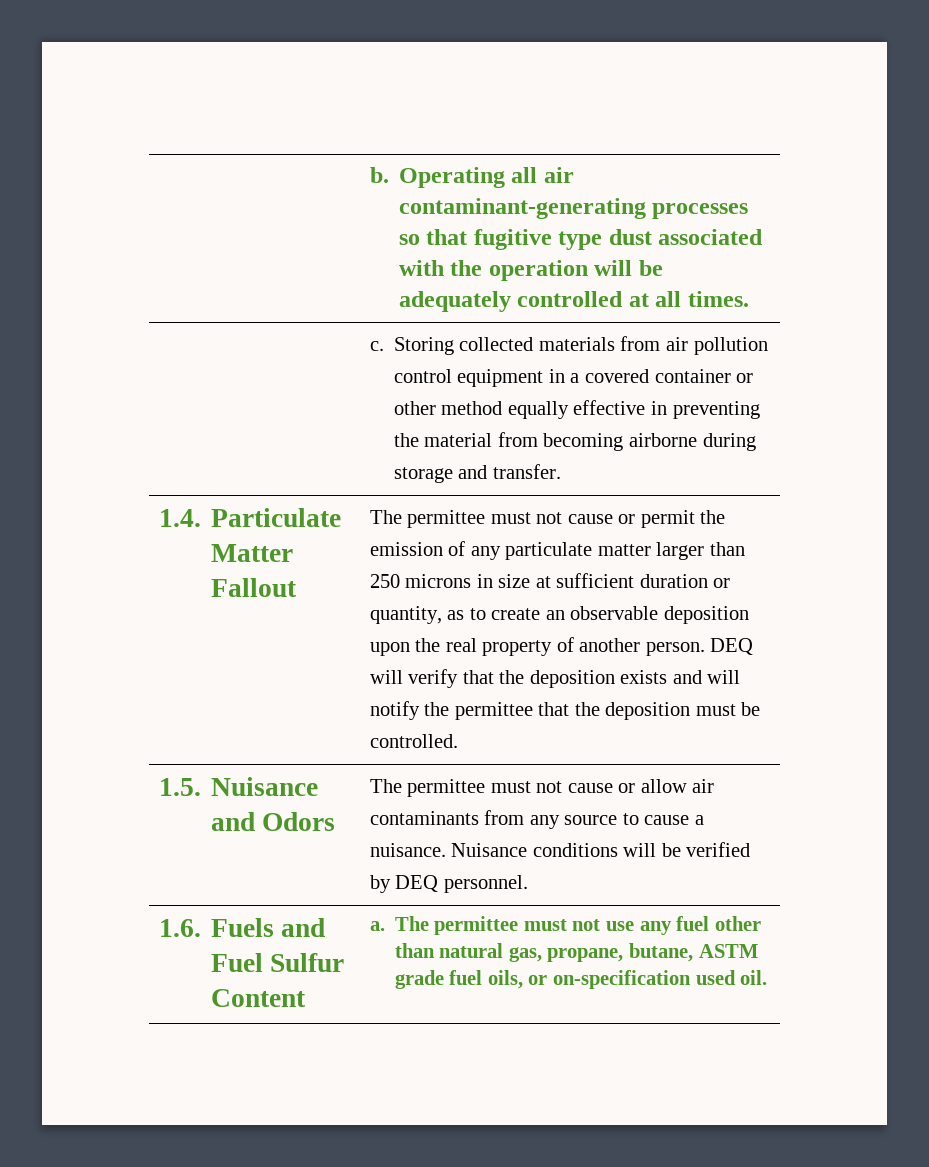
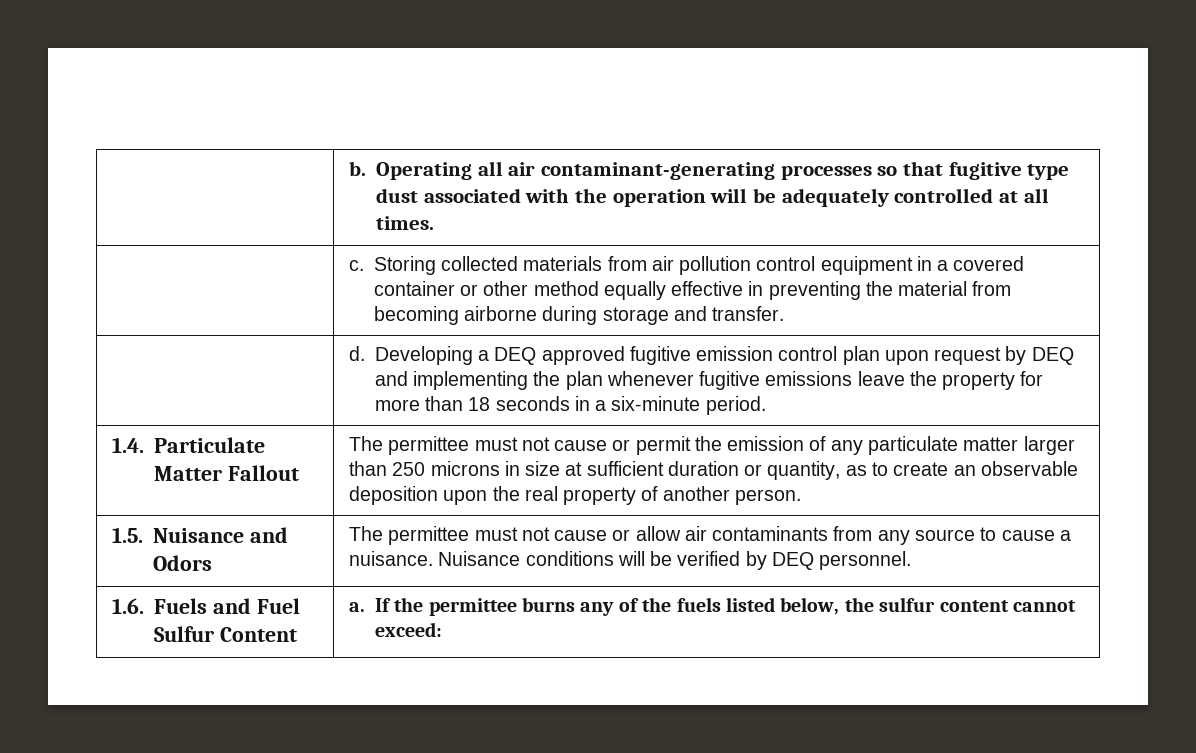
+ | d. Developing a DEQ approved fugitive emission control plan upon request by DEQ and implementing the plan whenever fugitive emissions leave the property for more than 18 seconds in a six-minute period.
- DEQ will verify that the deposition exists and will notify the permittee that the deposition must be controlled.
- 1.6. Fuels and Fuel Sulfur Content | a. The permittee must not use any fuel other than natural gas, propane, butane, ASTM grade fuel oils, or on-specification used oil.
+ 1.6. Fuels and Fuel Sulfur Content | a. If the permittee burns any of the fuels listed below, the sulfur content cannot exceed:

